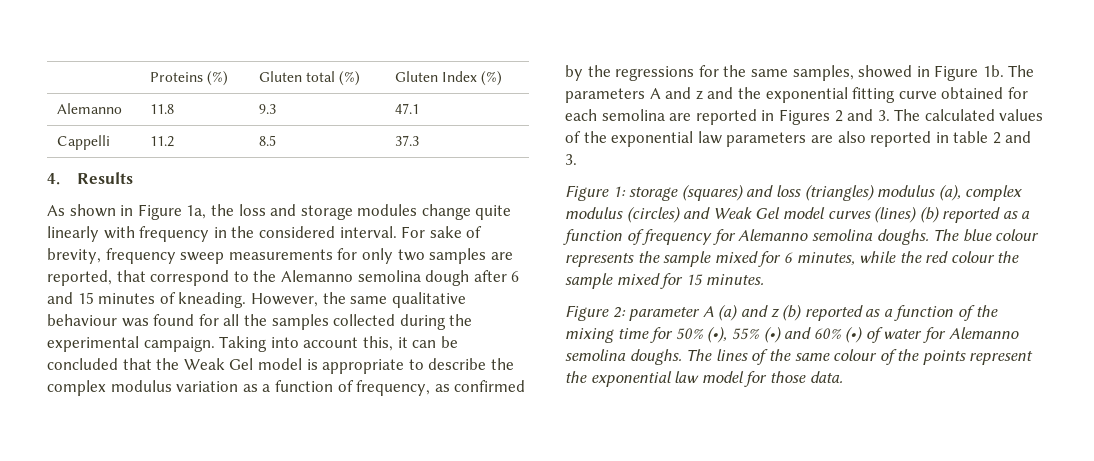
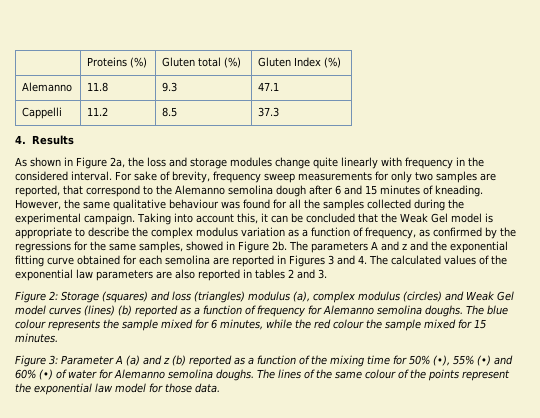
- As shown in Figure 1a, the loss and storage modules change quite linearly with frequency in the considered interval.
+ As shown in Figure 2a, the loss and storage modules change quite linearly with frequency in the considered interval.
- Taking into account this, it can be concluded that the Weak Gel model is appropriate to describe the complex modulus variation as a function of frequency, as confirmed by the regressions for the same samples, showed in Figure 1b.
+ Taking into account this, it can be concluded that the Weak Gel model is appropriate to describe the complex modulus variation as a function of frequency, as confirmed by the regressions for the same samples, showed in Figure 2b.
- The parameters A and z and the exponential fitting curve obtained for each semolina are reported in Figures 2 and 3. The calculated values of the exponential law parameters are also reported in table 2 and 3.
+ The parameters A and z and the exponential fitting curve obtained for each semolina are reported in Figures 3 and 4. The calculated values of the exponential law parameters are also reported in tables 2 and 3.
- Figure 1: storage (squares) and loss (triangles) modulus (a), complex modulus (circles) and Weak Gel model curves (lines) (b) reported as a function of frequency for Alemanno semolina doughs.
+ Figure 2: Storage (squares) and loss (triangles) modulus (a), complex modulus (circles) and Weak Gel model curves (lines) (b) reported as a function of frequency for Alemanno semolina doughs.
- Figure 2: parameter A (a) and z (b) reported as a function of the mixing time for 50% (•), 55% (•) and 60% (•) of water for Alemanno semolina doughs.
+ Figure 3: Parameter A (a) and z (b) reported as a function of the mixing time for 50% (•), 55% (•) and 60% (•) of water for Alemanno semolina doughs.

